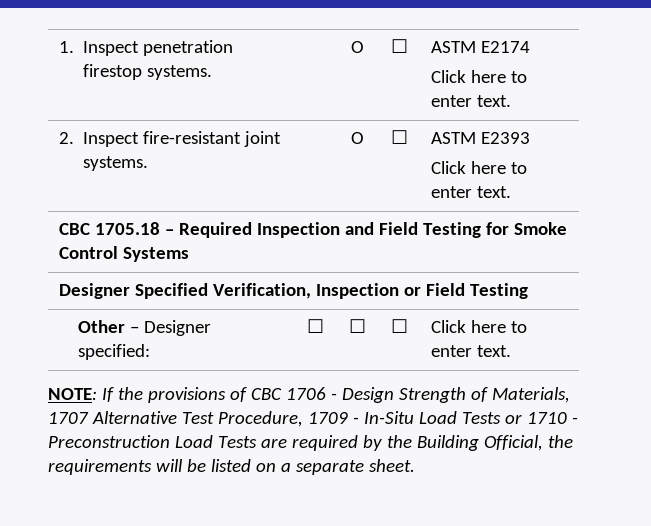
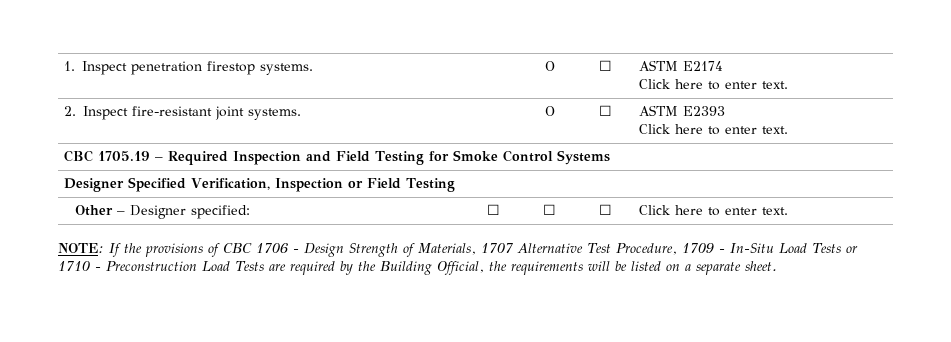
- CBC 1705.18 – Required Inspection and Field Testing for Smoke Control Systems
+ CBC 1705.19 – Required Inspection and Field Testing for Smoke Control Systems

